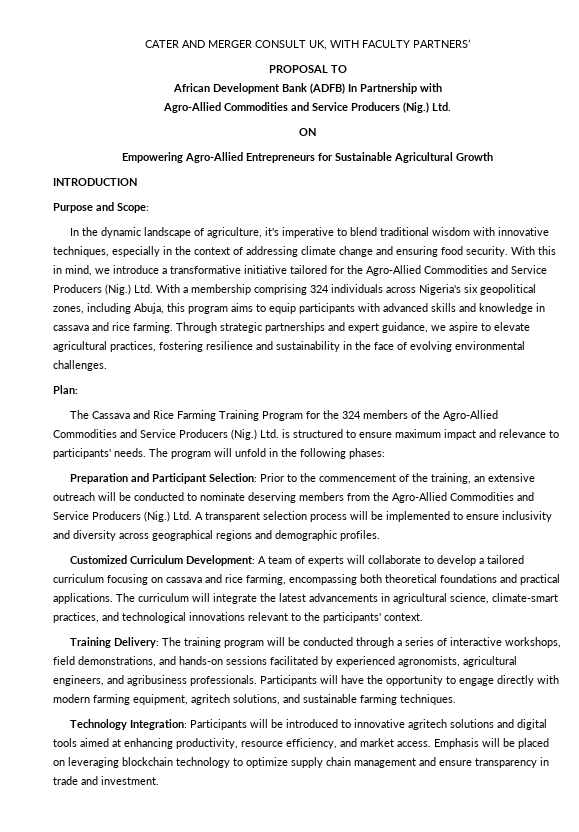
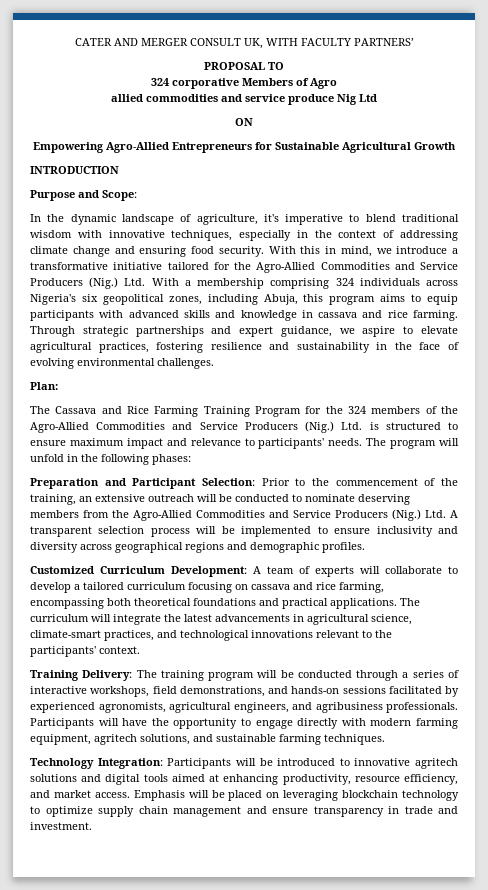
- African Development Bank (ADFB) In Partnership with
- Agro-Allied Commodities and Service Producers (Nig.) Ltd.
+ 324 corporative Members of Agro
+ allied commodities and service produce Nig Ltd

